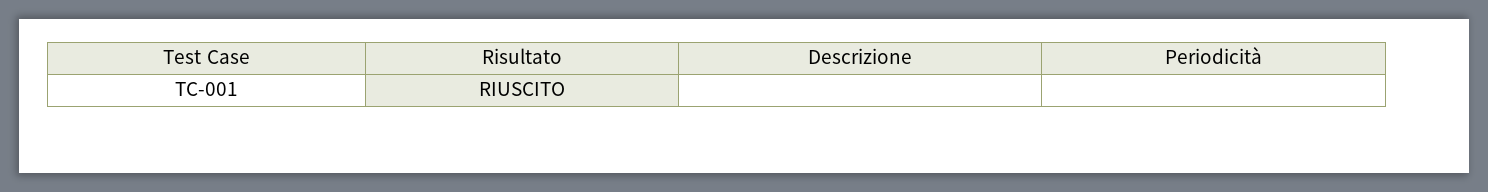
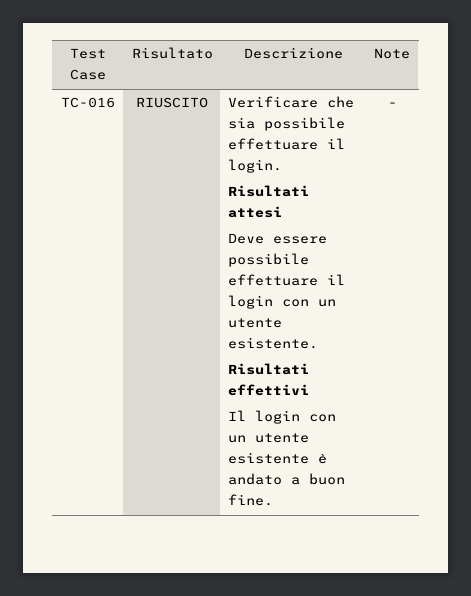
- Test Case | Risultato | Descrizione | Periodicità
- TC-001 | RIUSCITO | |
+ Test Case | Risultato | Descrizione | Note
+ TC-016 | RIUSCITO | Verificare che sia possibile effettuare il login.
+ Risultati attesi
+ Deve essere possibile effettuare il login con un utente esistente.
+ Risultati effettivi
+ Il login con un utente esistente è andato a buon fine. | -

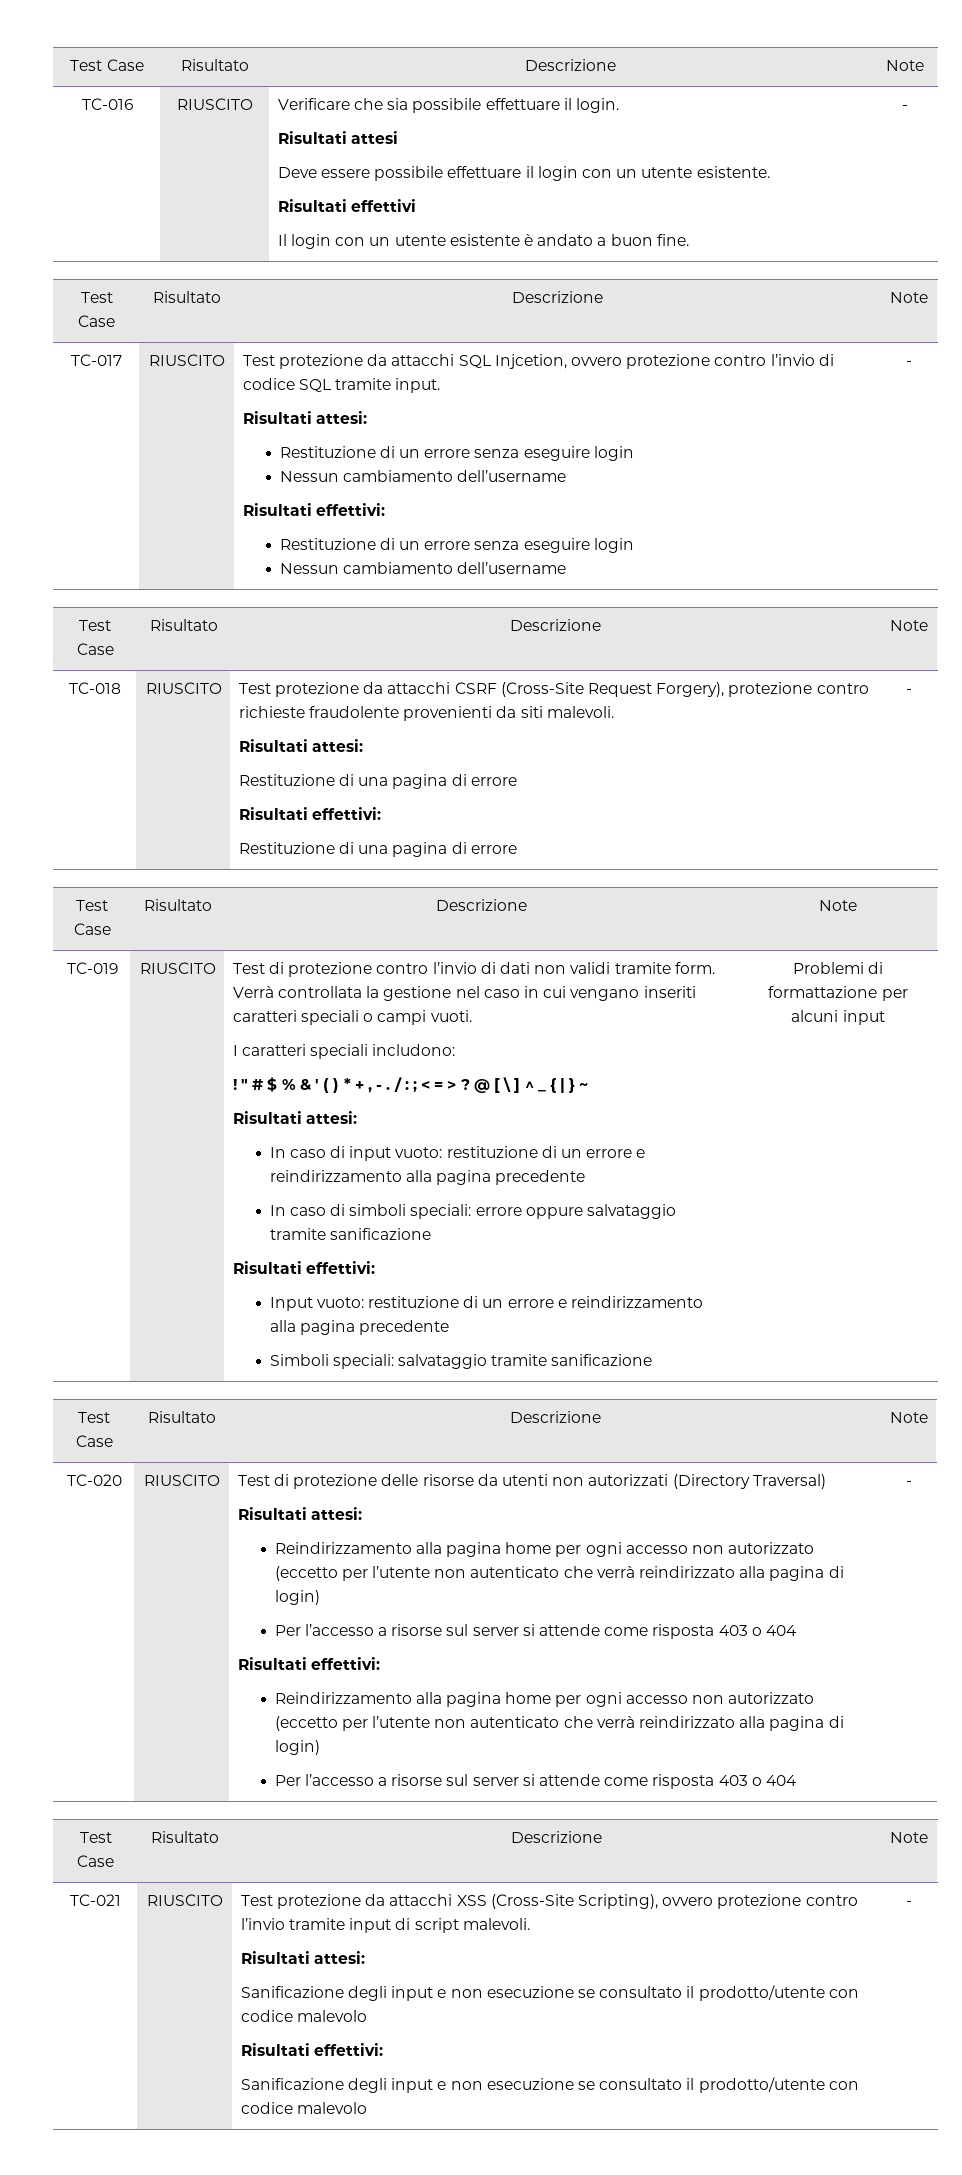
  TC-016 | RIUSCITO | Verificare che sia possibile effettuare il login.
  Risultati attesi
  Deve essere possibile effettuare il login con un utente esistente.
  Risultati effettivi
  Il login con un utente esistente è andato a buon fine. | -
+ Test Case | Risultato | Descrizione | Note
+ TC-017 | RIUSCITO | Test protezione da attacchi SQL Injcetion, ovvero protezione contro l’invio di codice SQL tramite input.
+ Risultati attesi:
+ Restituzione di un errore senza eseguire login
+ Nessun cambiamento dell’username
+ Risultati effettivi:
+ Restituzione di un errore senza eseguire login
+ Nessun cambiamento dell’username | -
+ Test Case | Risultato | Descrizione | Note
+ TC-018 | RIUSCITO | Test protezione da attacchi CSRF (Cross-Site Request Forgery), protezione contro richieste fraudolente provenienti da siti malevoli.
+ Risultati attesi:
+ Restituzione di una pagina di errore
+ Risultati effettivi:
+ Restituzione di una pagina di errore | -
+ Test Case | Risultato | Descrizione | Note
+ TC-019 | RIUSCITO | Test di protezione contro l’invio di dati non validi tramite form. Verrà controllata la gestione nel caso in cui vengano inseriti caratteri speciali o campi vuoti.
+ I caratteri speciali includono:
+ ! " # $ % & ' ( ) * + , - . / : ; < = > ? @ [ \ ] ^ _ { | } ~
+ Risultati attesi:
+ In caso di input vuoto: restituzione di un errore e reindirizzamento alla pagina precedente
+ In caso di simboli speciali: errore oppure salvataggio tramite sanificazione
+ Risultati effettivi:
+ Input vuoto: restituzione di un errore e reindirizzamento alla pagina precedente
+ Simboli speciali: salvataggio tramite sanificazione | Problemi di formattazione per alcuni input
+ Test Case | Risultato | Descrizione | Note
+ TC-020 | RIUSCITO | Test di protezione delle risorse da utenti non autorizzati (Directory Traversal)
+ Risultati attesi:
+ Reindirizzamento alla pagina home per ogni accesso non autorizzato (eccetto per l’utente non autenticato che verrà reindirizzato alla pagina di login)
+ Per l’accesso a risorse sul server si attende come risposta 403 o 404
+ Risultati effettivi:
+ Reindirizzamento alla pagina home per ogni accesso non autorizzato (eccetto per l’utente non autenticato che verrà reindirizzato alla pagina di login)
+ Per l’accesso a risorse sul server si attende come risposta 403 o 404 | -
+ Test Case | Risultato | Descrizione | Note
+ TC-021 | RIUSCITO | Test protezione da attacchi XSS (Cross-Site Scripting), ovvero protezione contro l’invio tramite input di script malevoli.
+ Risultati attesi:
+ Sanificazione degli input e non esecuzione se consultato il prodotto/utente con codice malevolo
+ Risultati effettivi:
+ Sanificazione degli input e non esecuzione se consultato il prodotto/utente con codice malevolo | -

